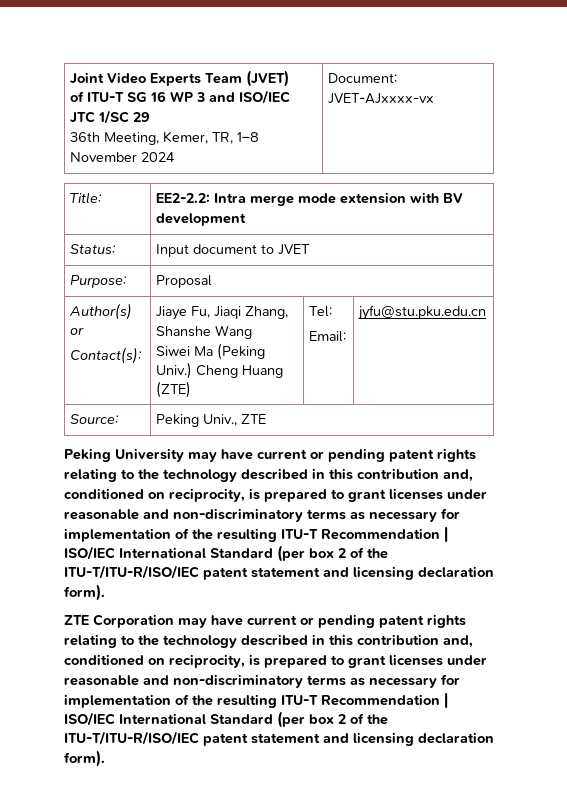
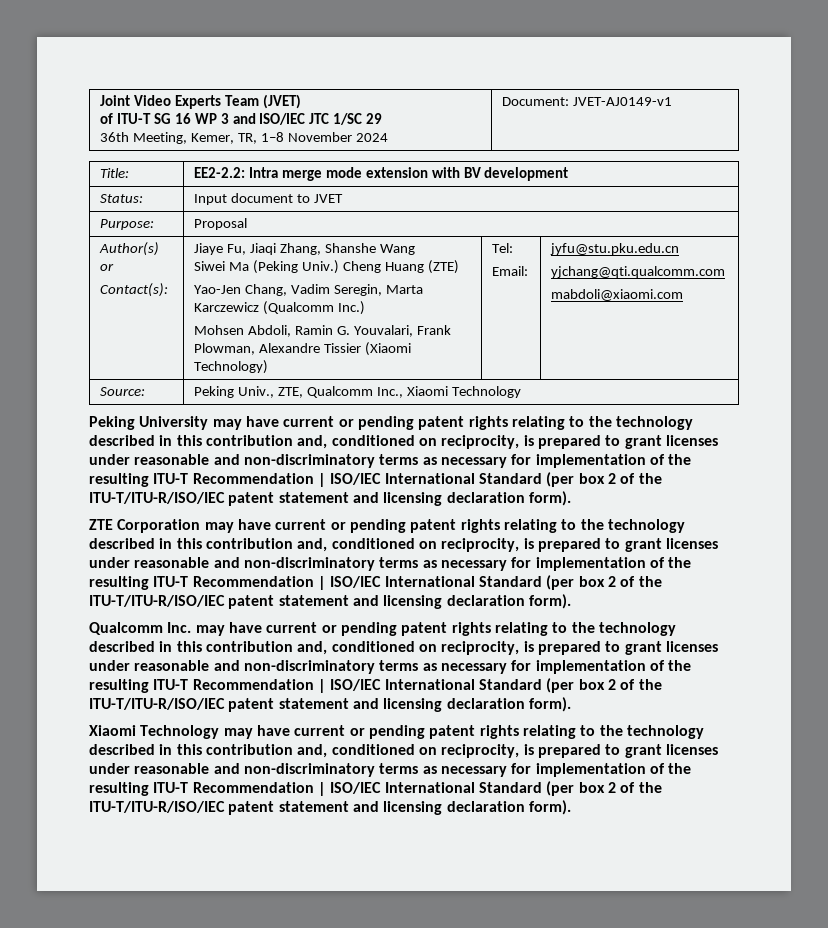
  Joint Video Experts Team (JVET)
  of ITU-T SG 16 WP 3 and ISO/IEC JTC 1/SC 29
- 36th Meeting, Kemer, TR, 1–8 November 2024 | Document: JVET-AJxxxx-vx
+ 36th Meeting, Kemer, TR, 1–8 November 2024 | Document: JVET-AJ0149-v1
  Author(s) or
  Contact(s): | Jiaye Fu, Jiaqi Zhang, Shanshe Wang
- Siwei Ma (Peking Univ.) Cheng Huang (ZTE) | Tel:
+ Siwei Ma (Peking Univ.) Cheng Huang (ZTE)
+ Yao-Jen Chang, Vadim Seregin, Marta Karczewicz (Qualcomm Inc.)
+ Mohsen Abdoli, Ramin G. Youvalari, Frank Plowman, Alexandre Tissier (Xiaomi Technology) | Tel:
  Email: | jyfu@stu.pku.edu.cn
+ yjchang@qti.qualcomm.com
+ mabdoli@xiaomi.com
- Source: | Peking Univ., ZTE
+ Source: | Peking Univ., ZTE, Qualcomm Inc., Xiaomi Technology
+ Qualcomm Inc. may have current or pending patent rights relating to the technology described in this contribution and, conditioned on reciprocity, is prepared to grant licenses under reasonable and non-discriminatory terms as necessary for implementation of the resulting ITU-T Recommendation | ISO/IEC International Standard (per box 2 of the ITU-T/ITU-R/ISO/IEC patent statement and licensing declaration form).
+ Xiaomi Technology may have current or pending patent rights relating to the technology described in this contribution and, conditioned on reciprocity, is prepared to grant licenses under reasonable and non-discriminatory terms as necessary for implementation of the resulting ITU-T Recommendation | ISO/IEC International Standard (per box 2 of the ITU-T/ITU-R/ISO/IEC patent statement and licensing declaration form).

